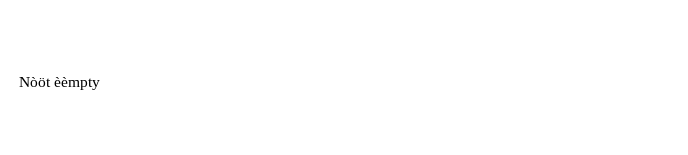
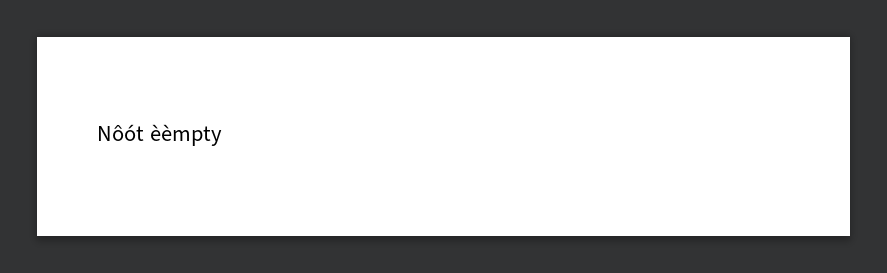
- Nòöt èèmpty
+ Nôót èèmpty

